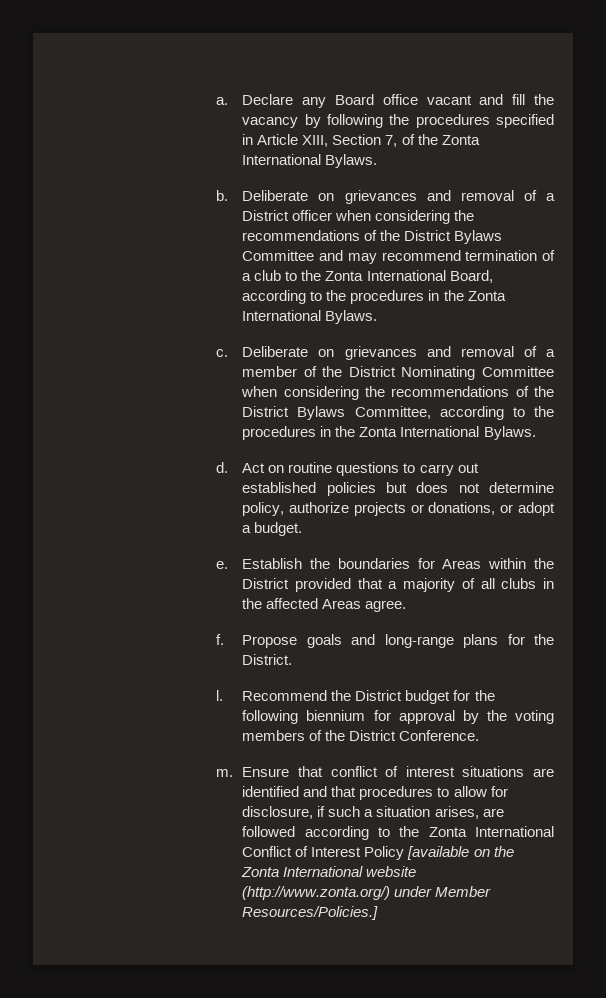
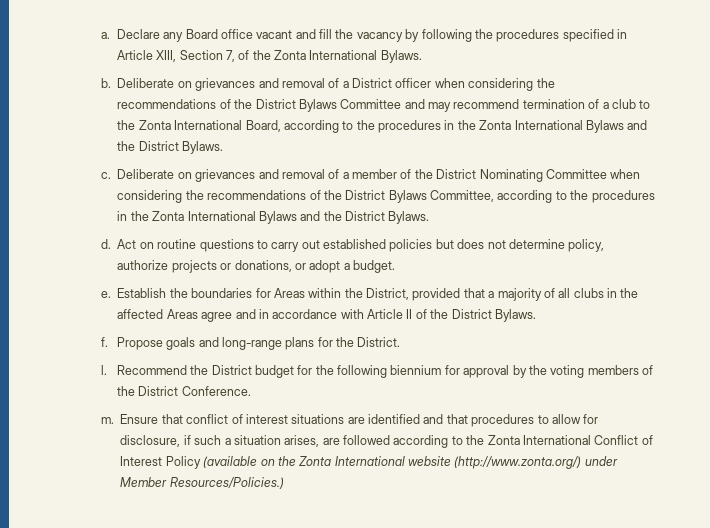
- Deliberate on grievances and removal of a District officer when considering the recommendations of the District Bylaws Committee and may recommend termination of a club to the Zonta International Board, according to the procedures in the Zonta International Bylaws.
+ Deliberate on grievances and removal of a District officer when considering the recommendations of the District Bylaws Committee and may recommend termination of a club to the Zonta International Board, according to the procedures in the Zonta International Bylaws and the District Bylaws.
- Deliberate on grievances and removal of a member of the District Nominating Committee when considering the recommendations of the District Bylaws Committee, according to the procedures in the Zonta International Bylaws.
+ Deliberate on grievances and removal of a member of the District Nominating Committee when considering the recommendations of the District Bylaws Committee, according to the procedures in the Zonta International Bylaws and the District Bylaws.
- Establish the boundaries for Areas within the District provided that a majority of all clubs in the affected Areas agree.
+ Establish the boundaries for Areas within the District, provided that a majority of all clubs in the affected Areas agree and in accordance with Article II of the District Bylaws.
- Ensure that conflict of interest situations are identified and that procedures to allow for disclosure, if such a situation arises, are followed according to the Zonta International Conflict of Interest Policy [available on the Zonta International website (http://www.zonta.org/) under Member Resources/Policies.]
+ Ensure that conflict of interest situations are identified and that procedures to allow for disclosure, if such a situation arises, are followed according to the Zonta International Conflict of Interest Policy (available on the Zonta International website (http://www.zonta.org/) under Member Resources/Policies.)

